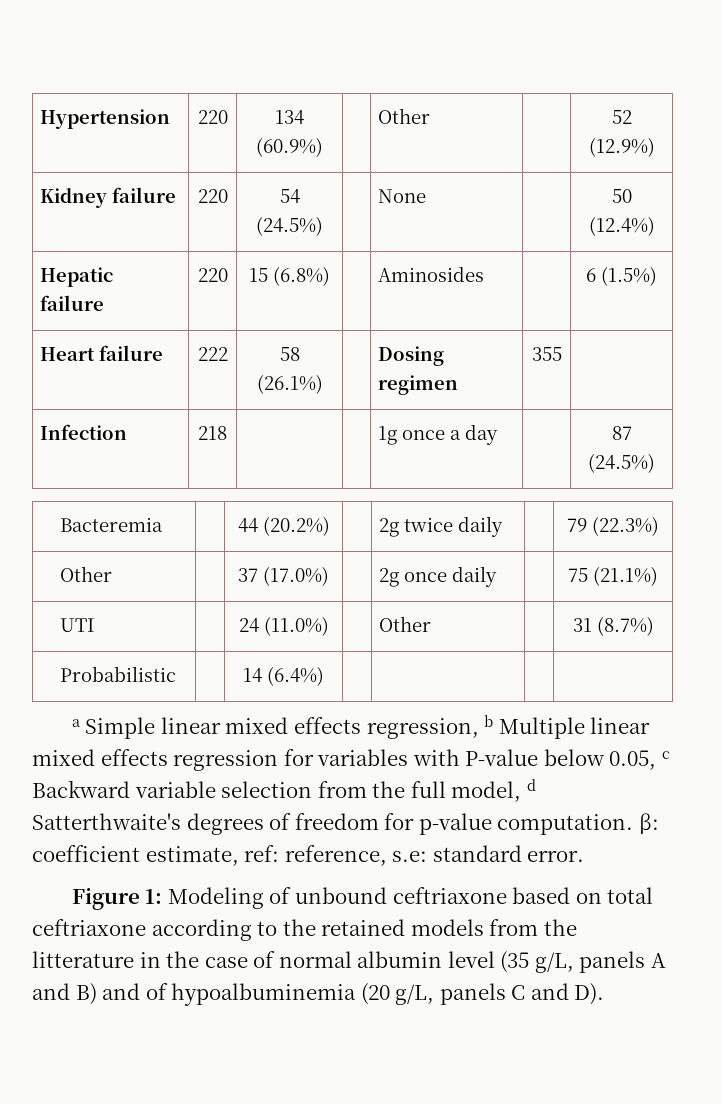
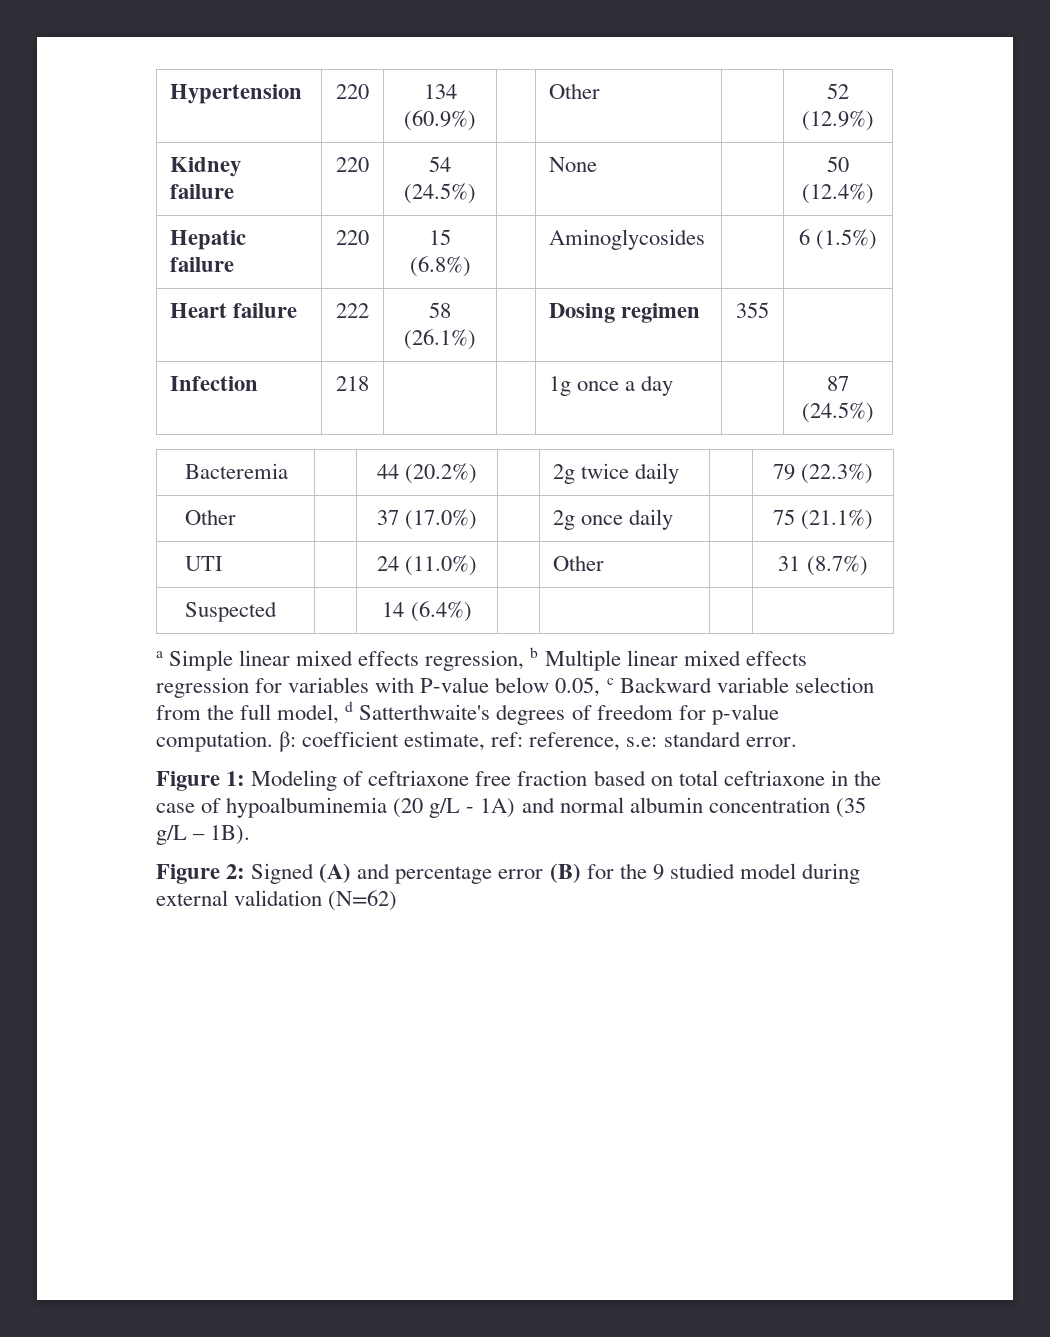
- Hepatic failure | 220 | 15 (6.8%) | | Aminosides | | 6 (1.5%)
+ Hepatic failure | 220 | 15 (6.8%) | | Aminoglycosides | | 6 (1.5%)
- Probabilistic | | 14 (6.4%) | | | |
+ Suspected | | 14 (6.4%) | | | |
- Figure 1: Modeling of unbound ceftriaxone based on total ceftriaxone according to the retained models from the litterature in the case of normal albumin level (35 g/L, panels A and B) and of hypoalbuminemia (20 g/L, panels C and D).
+ Figure 1: Modeling of ceftriaxone free fraction based on total ceftriaxone in the case of hypoalbuminemia (20 g/L - 1A) and normal albumin concentration (35 g/L – 1B).
+ Figure 2: Signed (A) and percentage error (B) for the 9 studied model during external validation (N=62)

